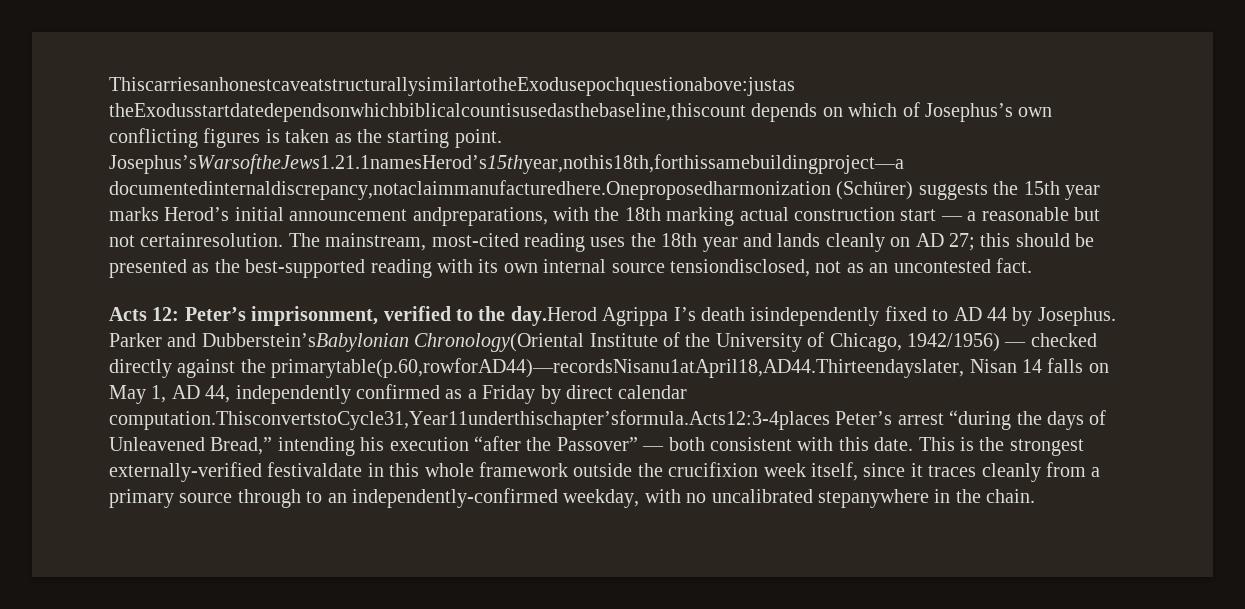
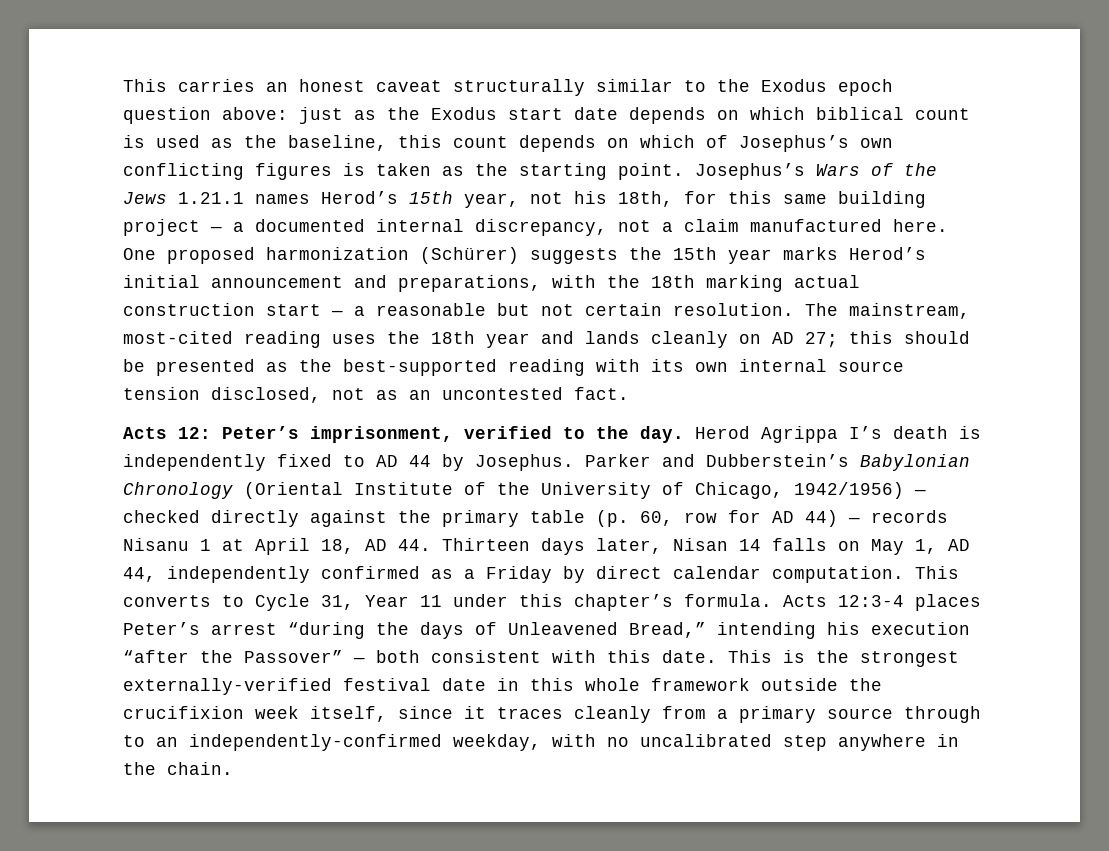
- ThiscarriesanhonestcaveatstructurallysimilartotheExodusepochquestionabove:justas theExodusstartdatedependsonwhichbiblicalcountisusedasthebaseline,thiscount depends on which of Josephus’s own conflicting figures is taken as the starting point.
+ This carries an honest caveat structurally similar to the Exodus epoch question above: just as the Exodus start date depends on which biblical count is used as the baseline, this count depends on which of Josephus’s own conflicting figures is taken as the starting point.
- Josephus’sWarsoftheJews1.21.1namesHerod’s15thyear,nothis18th,forthissamebuildingproject—a documentedinternaldiscrepancy,notaclaimmanufacturedhere.Oneproposedharmonization (Schürer) suggests the 15th year marks Herod’s initial announcement andpreparations, with the 18th marking actual construction start — a reasonable but not certainresolution.
+ Josephus’s Wars of the Jews 1.21.1 names Herod’s 15th year, not his 18th, for this same building project — a documented internal discrepancy, not a claim manufactured here. One proposed harmonization (Schürer) suggests the 15th year marks Herod’s initial announcement and preparations, with the 18th marking actual construction start — a reasonable but not certain resolution.
- The mainstream, most-cited reading uses the 18th year and lands cleanly on AD 27; this should be presented as the best-supported reading with its own internal source tensiondisclosed, not as an uncontested fact.
+ The mainstream, most-cited reading uses the 18th year and lands cleanly on AD 27; this should be presented as the best-supported reading with its own internal source tension disclosed, not as an uncontested fact.
- Acts 12: Peter’s imprisonment, verified to the day.Herod Agrippa I’s death isindependently fixed to AD 44 by Josephus.
+ Acts 12: Peter’s imprisonment, verified to the day. Herod Agrippa I’s death is independently fixed to AD 44 by Josephus.
- Parker and Dubberstein’sBabylonian Chronology(Oriental Institute of the University of Chicago, 1942/1956) — checked directly against the primarytable(p.60,rowforAD44)—recordsNisanu1atApril18,AD44.Thirteendayslater, Nisan 14 falls on May 1, AD 44, independently confirmed as a Friday by direct calendar computation.ThisconvertstoCycle31,Year11underthischapter’sformula.Acts12:3-4places Peter’s arrest “during the days of Unleavened Bread,” intending his execution “after the Passover” — both consistent with this date.
+ Parker and Dubberstein’s Babylonian Chronology (Oriental Institute of the University of Chicago, 1942/1956) — checked directly against the primary table (p. 60, row for AD 44) — records Nisanu 1 at April 18, AD 44. Thirteen days later, Nisan 14 falls on May 1, AD 44, independently confirmed as a Friday by direct calendar computation. This converts to Cycle 31, Year 11 under this chapter’s formula. Acts 12:3-4 places Peter’s arrest “during the days of Unleavened Bread,” intending his execution “after the Passover” — both consistent with this date.
- This is the strongest externally-verified festivaldate in this whole framework outside the crucifixion week itself, since it traces cleanly from a primary source through to an independently-confirmed weekday, with no uncalibrated stepanywhere in the chain.
+ This is the strongest externally-verified festival date in this whole framework outside the crucifixion week itself, since it traces cleanly from a primary source through to an independently-confirmed weekday, with no uncalibrated step anywhere in the chain.

